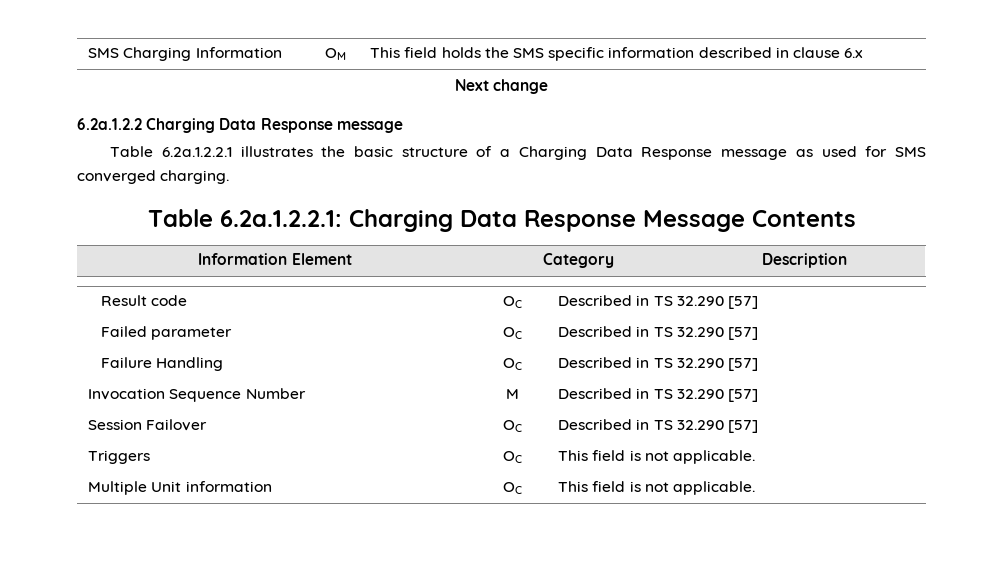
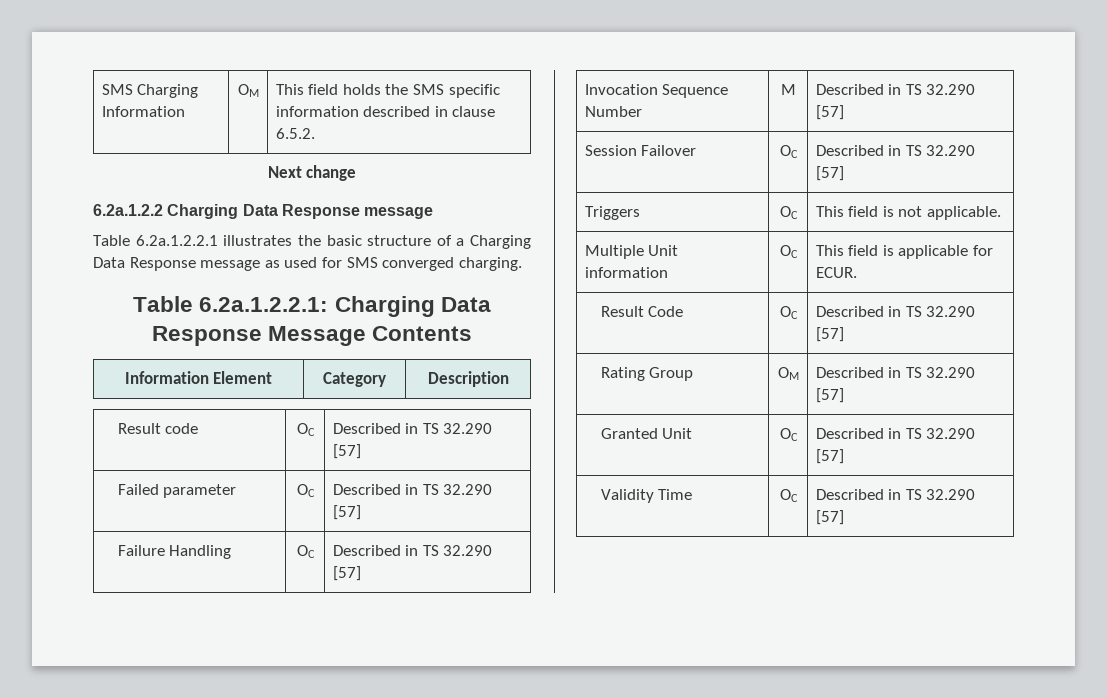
- SMS Charging Information | OM | This field holds the SMS specific information described in clause 6.x
+ SMS Charging Information | OM | This field holds the SMS specific information described in clause 6.5.2.
- Multiple Unit information | OC | This field is not applicable.
+ Multiple Unit information | OC | This field is applicable for ECUR.
+ Result Code | OC | Described in TS 32.290 [57]
+ Rating Group | OM | Described in TS 32.290 [57]
+ Granted Unit | OC | Described in TS 32.290 [57]
+ Validity Time | OC | Described in TS 32.290 [57]

